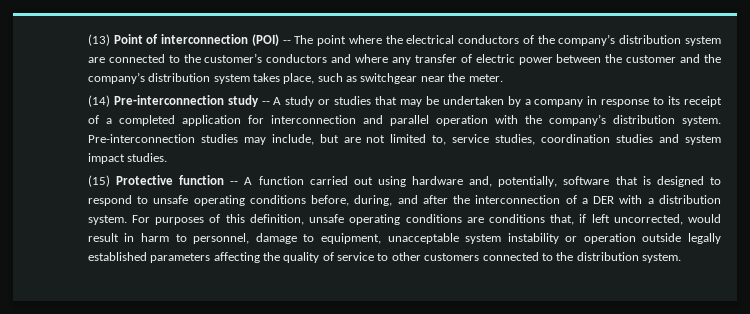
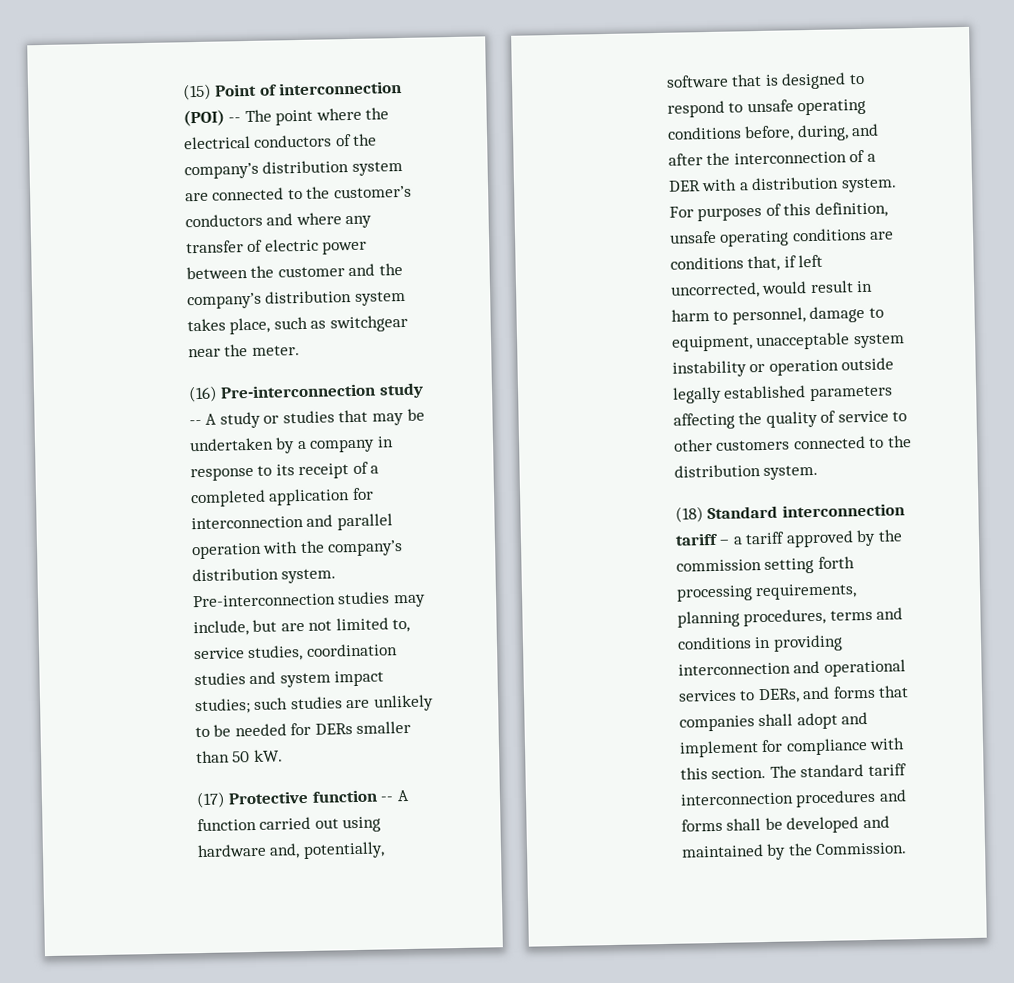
- (13) Point of interconnection (POI) -- The point where the electrical conductors of the company’s distribution system are connected to the customer’s conductors and where any transfer of electric power between the customer and the company’s distribution system takes place, such as switchgear near the meter.
+ (15) Point of interconnection (POI) -- The point where the electrical conductors of the company’s distribution system are connected to the customer’s conductors and where any transfer of electric power between the customer and the company’s distribution system takes place, such as switchgear near the meter.
- (14) Pre-interconnection study -- A study or studies that may be undertaken by a company in response to its receipt of a completed application for interconnection and parallel operation with the company’s distribution system.
+ (16) Pre-interconnection study -- A study or studies that may be undertaken by a company in response to its receipt of a completed application for interconnection and parallel operation with the company’s distribution system.
- Pre-interconnection studies may include, but are not limited to, service studies, coordination studies and system impact studies.
- (15) Protective function -- A function carried out using hardware and, potentially, software that is designed to respond to unsafe operating conditions before, during, and after the interconnection of a DER with a distribution system.
+ Pre-interconnection studies may include, but are not limited to, service studies, coordination studies and system impact studies; such studies are unlikely to be needed for DERs smaller than 50 kW.
+ (17) Protective function -- A function carried out using hardware and, potentially, software that is designed to respond to unsafe operating conditions before, during, and after the interconnection of a DER with a distribution system.
+ (18) Standard interconnection tariff – a tariff approved by the commission setting forth processing requirements, planning procedures, terms and conditions in providing interconnection and operational services to DERs, and forms that companies shall adopt and implement for compliance with this section. The standard tariff interconnection procedures and forms shall be developed and maintained by the Commission.

